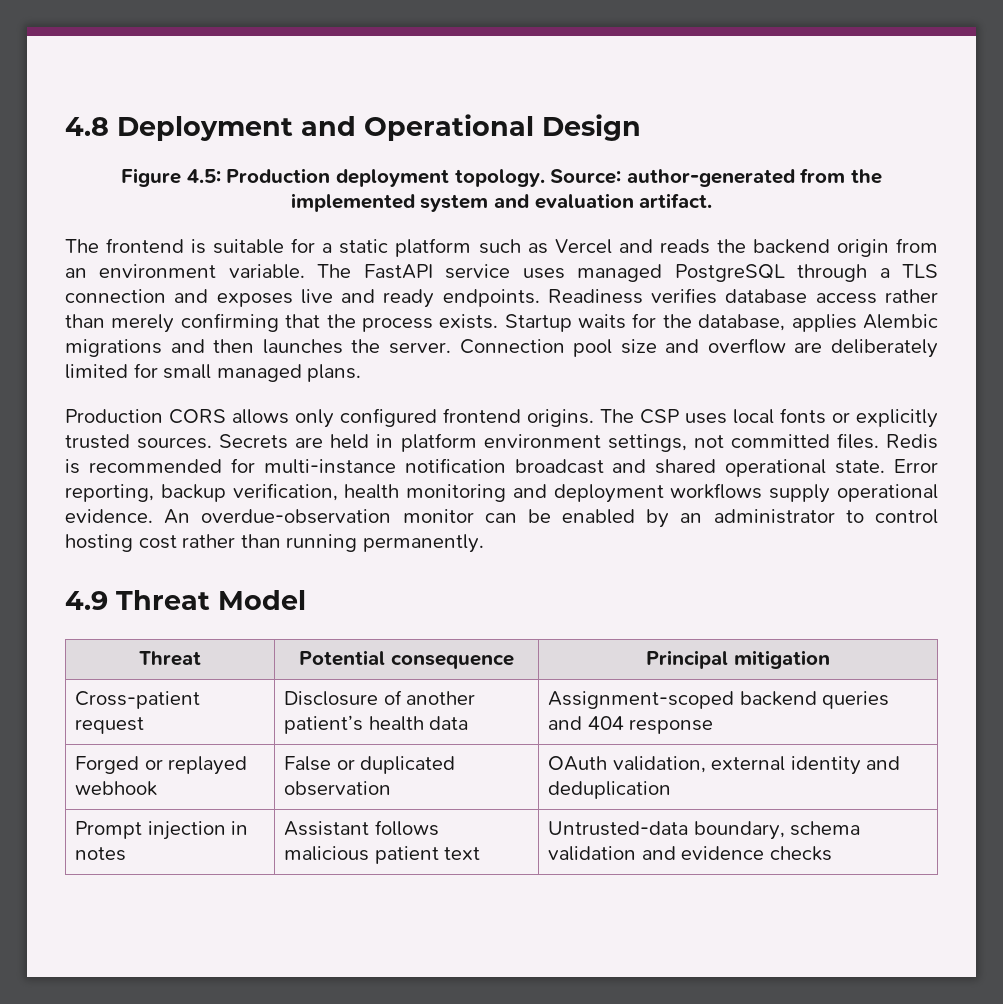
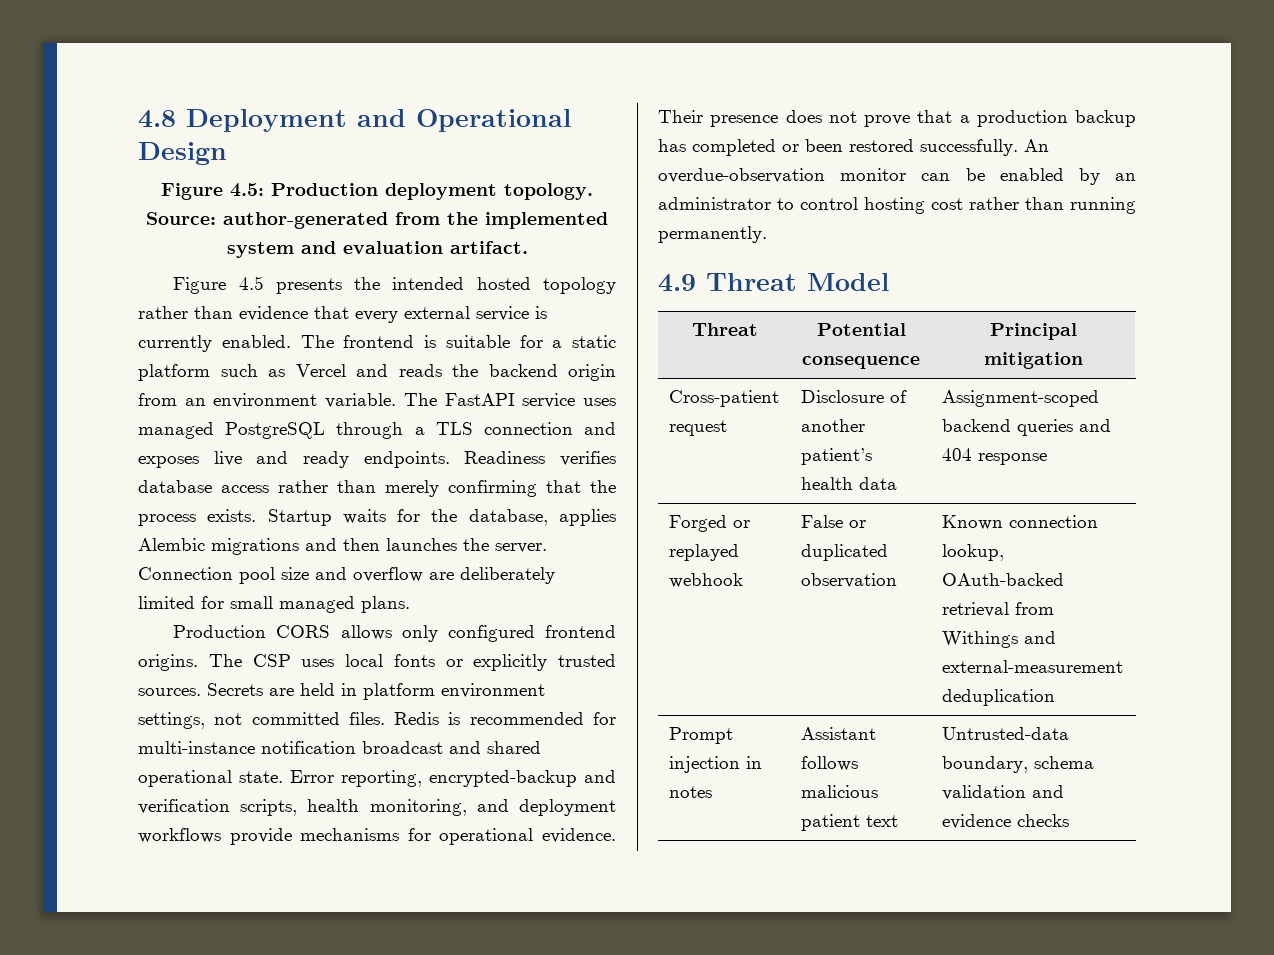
+ Figure 4.5 presents the intended hosted topology rather than evidence that every external service is currently enabled.
- Error reporting, backup verification, health monitoring and deployment workflows supply operational evidence.
+ Error reporting, encrypted-backup and verification scripts, health monitoring, and deployment workflows provide mechanisms for operational evidence. Their presence does not prove that a production backup has completed or been restored successfully.
- Forged or replayed webhook | False or duplicated observation | OAuth validation, external identity and deduplication
+ Forged or replayed webhook | False or duplicated observation | Known connection lookup, OAuth-backed retrieval from Withings and external-measurement deduplication

